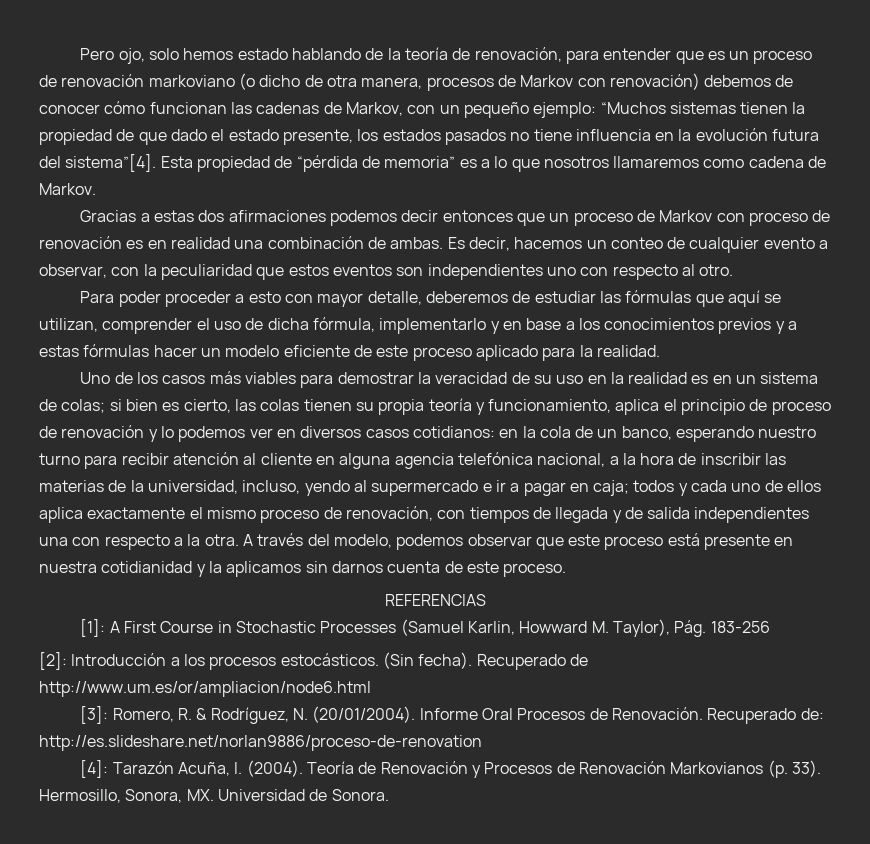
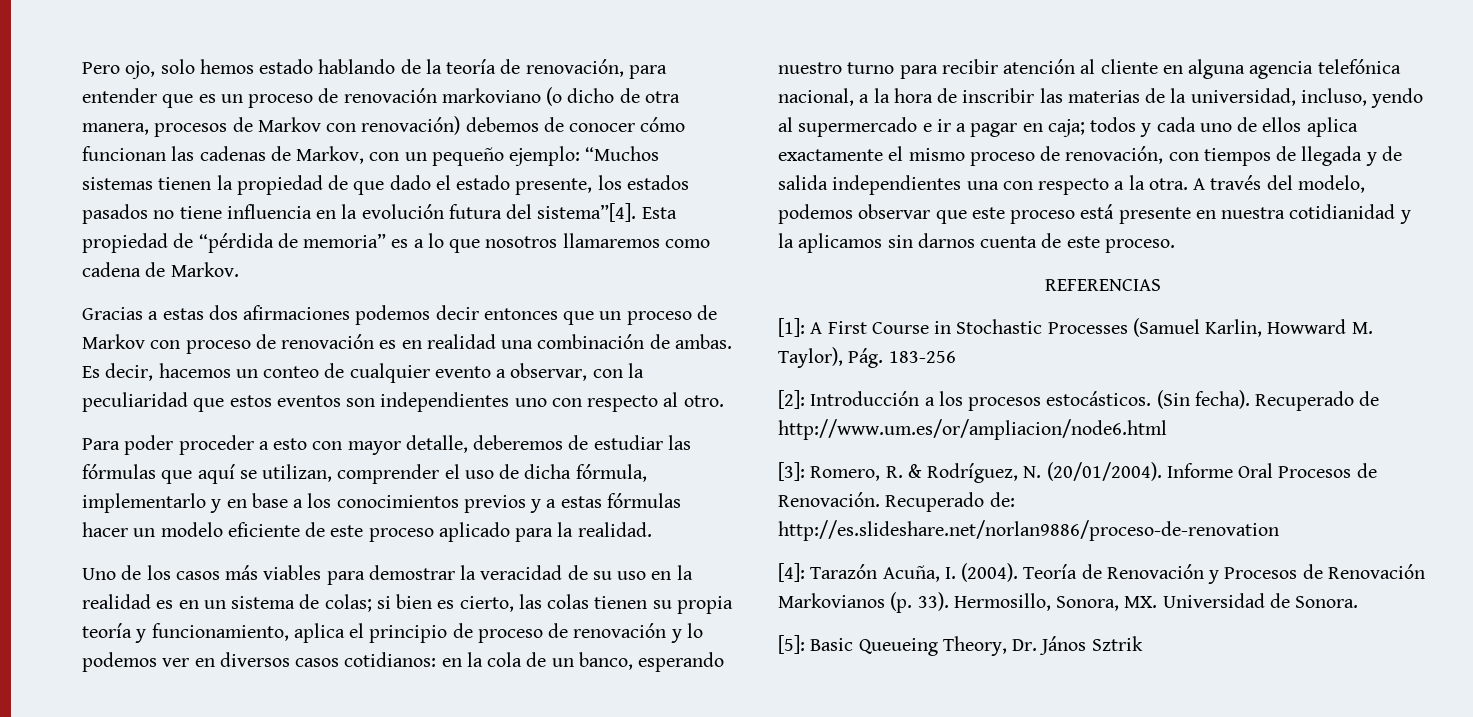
+ [5]: Basic Queueing Theory, Dr. János Sztrik

